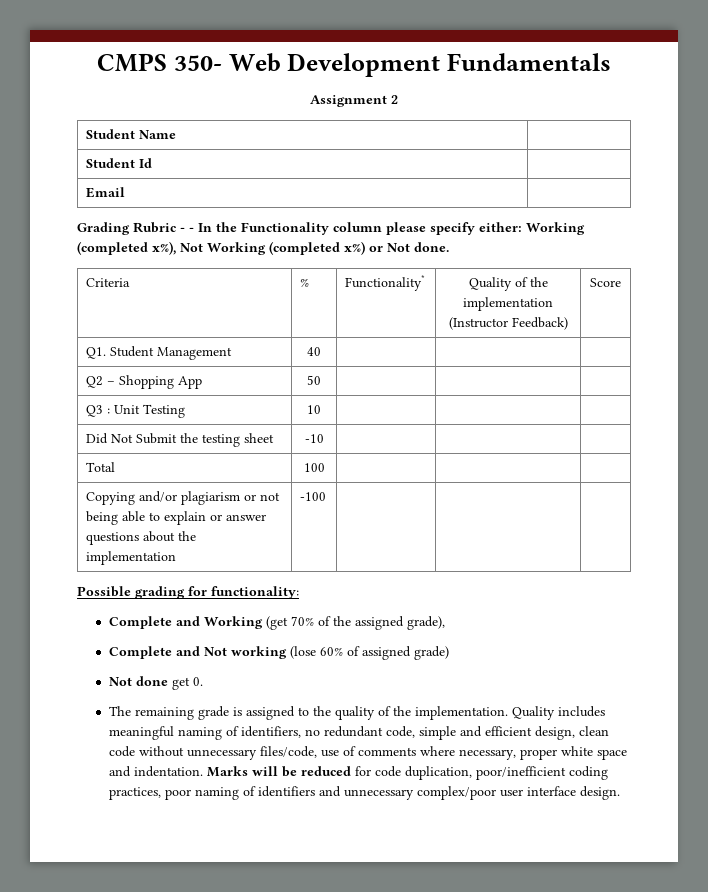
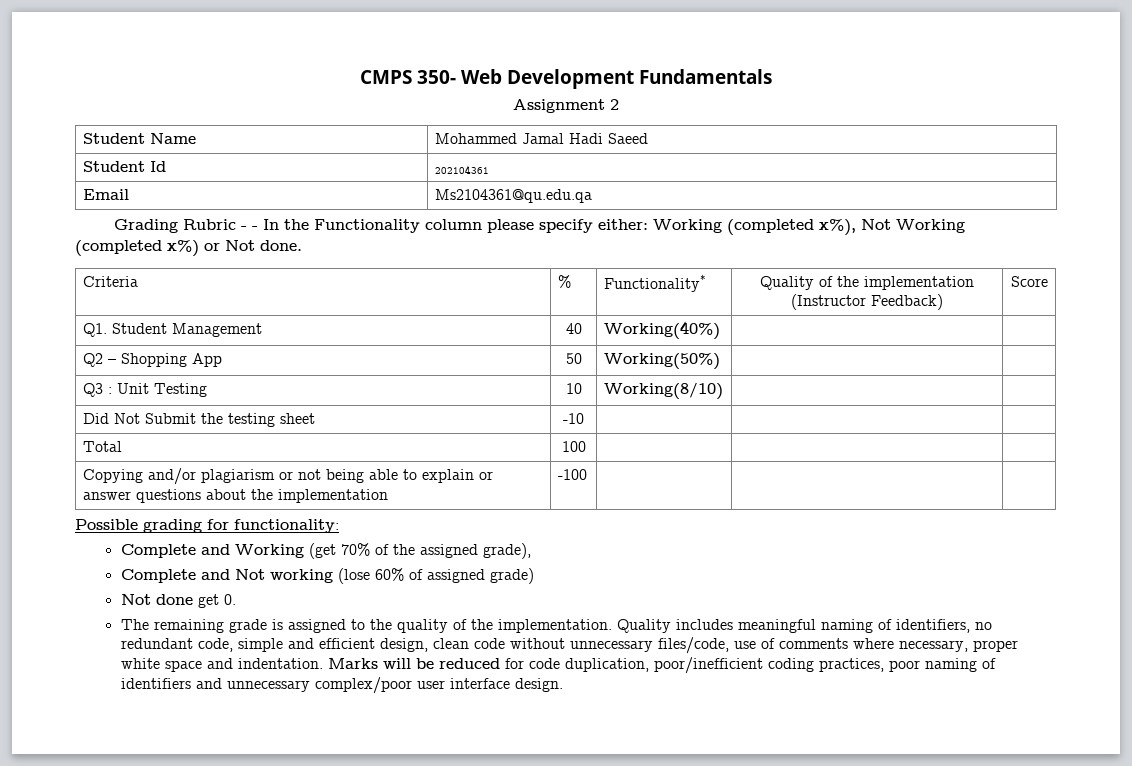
- Student Name |
+ Student Name | Mohammed Jamal Hadi Saeed
- Student Id |
+ Student Id | 202104361
- Email |
+ Email | Ms2104361@qu.edu.qa
- Q1. Student Management | 40 | | |
+ Q1. Student Management | 40 | Working(40%) | |
- Q2 – Shopping App | 50 | | |
+ Q2 – Shopping App | 50 | Working(50%) | |
- Q3 : Unit Testing | 10 | | |
+ Q3 : Unit Testing | 10 | Working(8/10) | |

